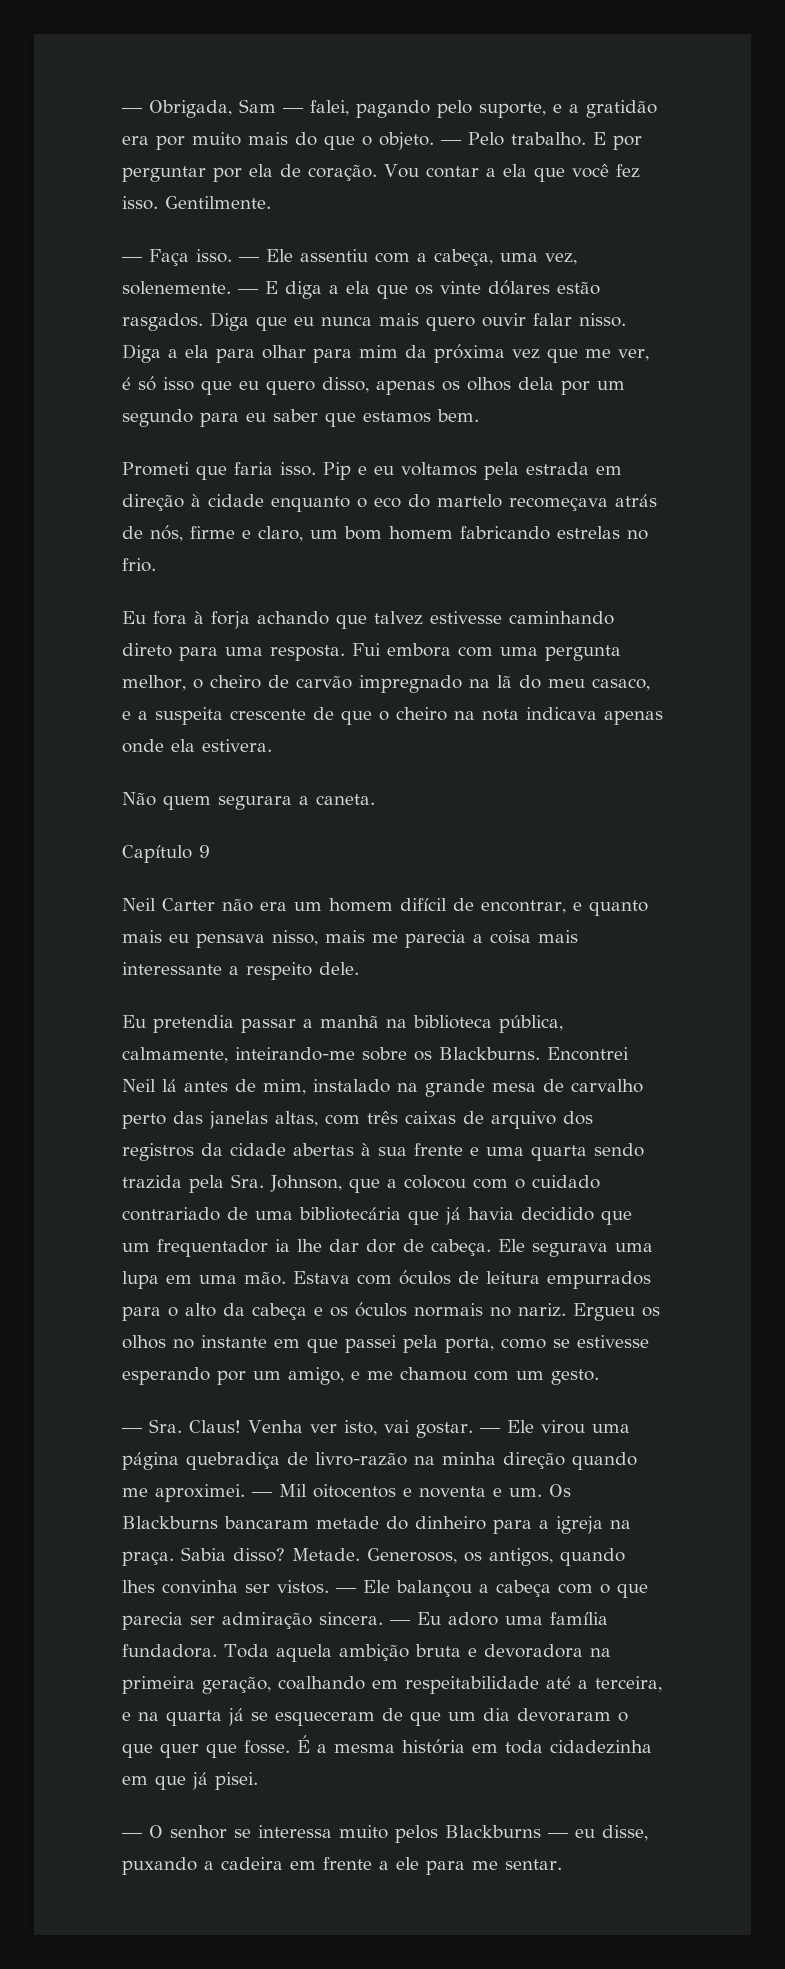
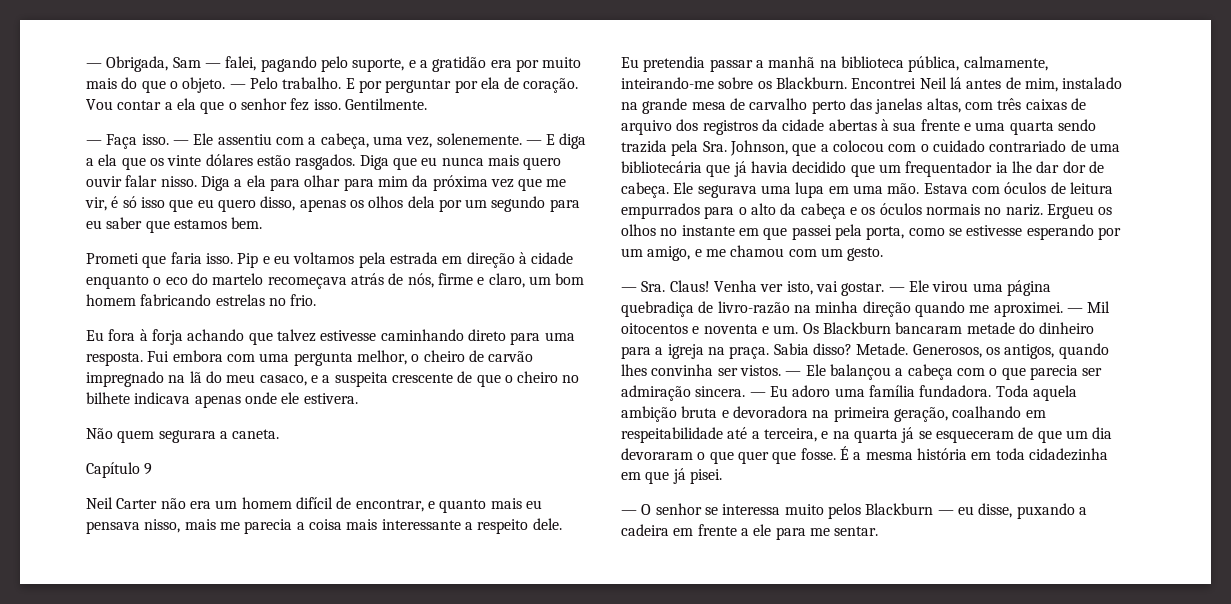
- Vou contar a ela que você fez isso.
+ Vou contar a ela que o senhor fez isso.
- Diga a ela para olhar para mim da próxima vez que me ver, é só isso que eu quero disso, apenas os olhos dela por um segundo para eu saber que estamos bem.
+ Diga a ela para olhar para mim da próxima vez que me vir, é só isso que eu quero disso, apenas os olhos dela por um segundo para eu saber que estamos bem.
- Fui embora com uma pergunta melhor, o cheiro de carvão impregnado na lã do meu casaco, e a suspeita crescente de que o cheiro na nota indicava apenas onde ela estivera.
+ Fui embora com uma pergunta melhor, o cheiro de carvão impregnado na lã do meu casaco, e a suspeita crescente de que o cheiro no bilhete indicava apenas onde ele estivera.
- Eu pretendia passar a manhã na biblioteca pública, calmamente, inteirando-me sobre os Blackburns.
+ Eu pretendia passar a manhã na biblioteca pública, calmamente, inteirando-me sobre os Blackburn.
- Os Blackburns bancaram metade do dinheiro para a igreja na praça.
+ Os Blackburn bancaram metade do dinheiro para a igreja na praça.
- — O senhor se interessa muito pelos Blackburns — eu disse, puxando a cadeira em frente a ele para me sentar.
+ — O senhor se interessa muito pelos Blackburn — eu disse, puxando a cadeira em frente a ele para me sentar.

